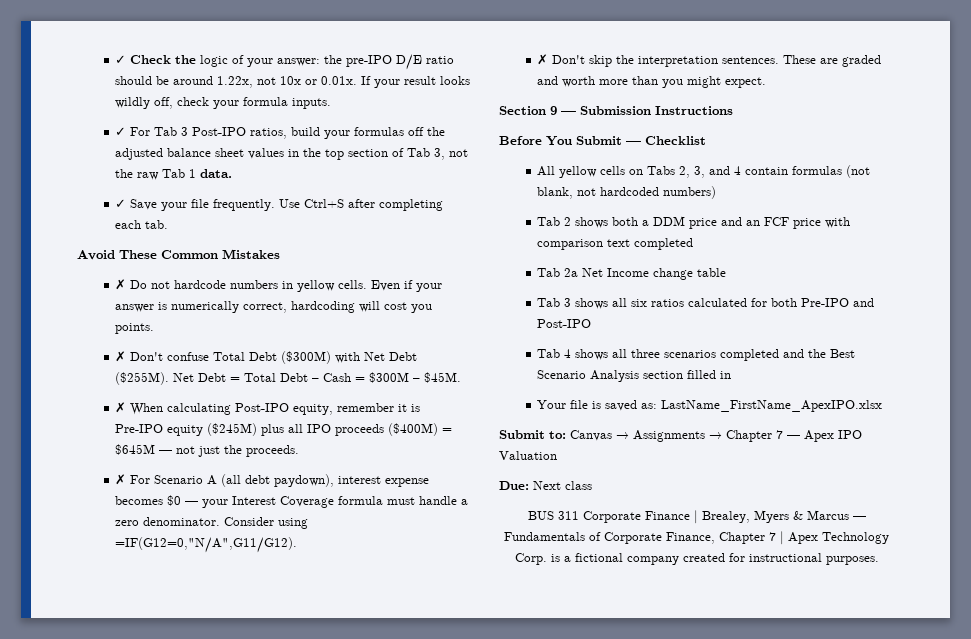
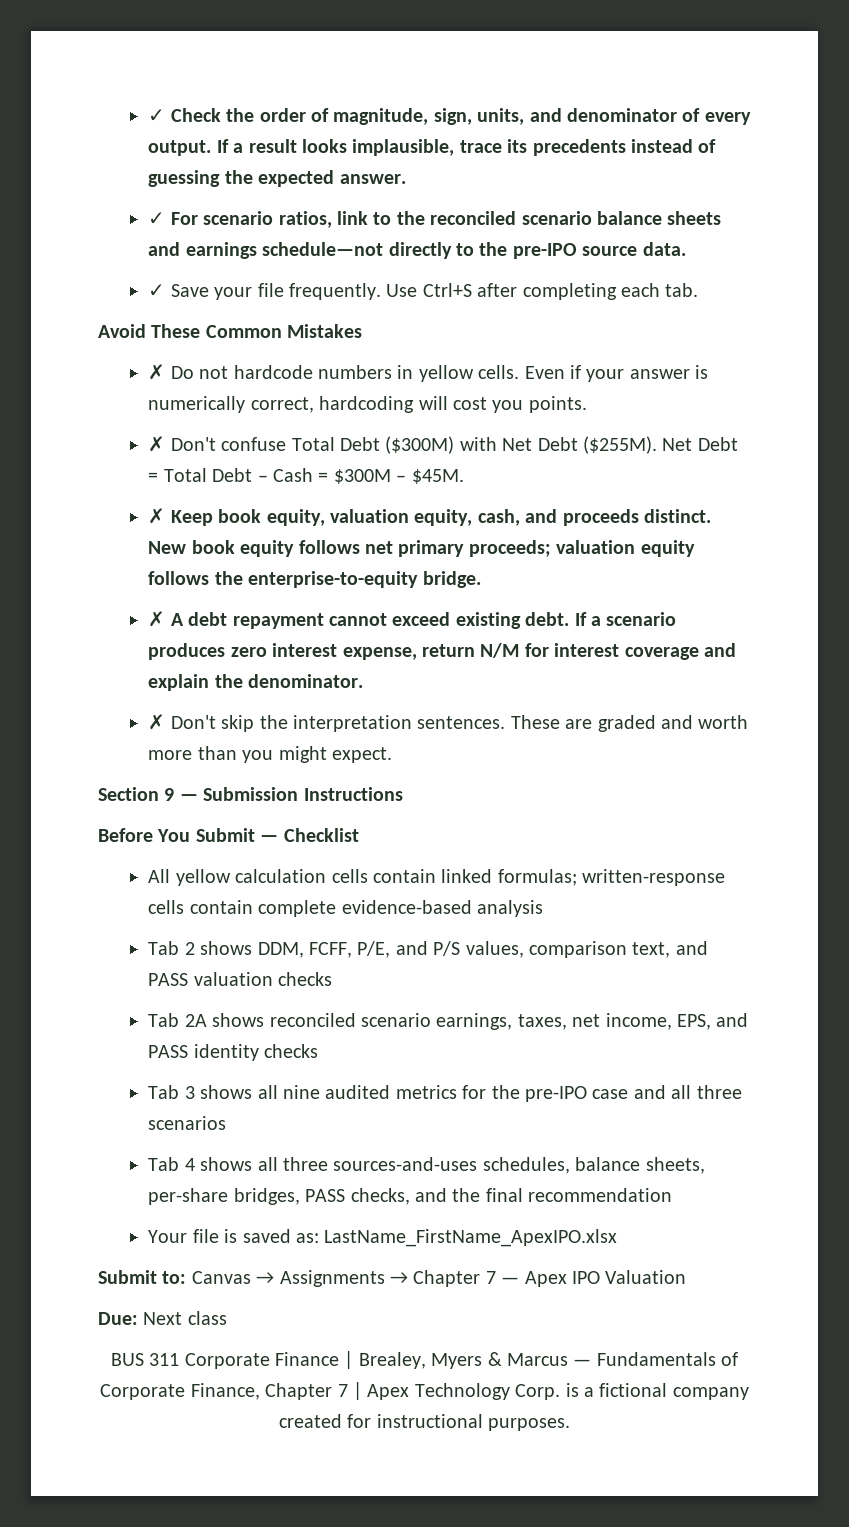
- ✓ Check the logic of your answer: the pre-IPO D/E ratio should be around 1.22x, not 10x or 0.01x. If your result looks wildly off, check your formula inputs.
- ✓ For Tab 3 Post-IPO ratios, build your formulas off the adjusted balance sheet values in the top section of Tab 3, not the raw Tab 1 data.
+ ✓ Check the order of magnitude, sign, units, and denominator of every output. If a result looks implausible, trace its precedents instead of guessing the expected answer.
+ ✓ For scenario ratios, link to the reconciled scenario balance sheets and earnings schedule—not directly to the pre-IPO source data.
- ✗ When calculating Post-IPO equity, remember it is Pre-IPO equity ($245M) plus all IPO proceeds ($400M) = $645M — not just the proceeds.
- ✗ For Scenario A (all debt paydown), interest expense becomes $0 — your Interest Coverage formula must handle a zero denominator. Consider using =IF(G12=0,"N/A",G11/G12).
+ ✗ Keep book equity, valuation equity, cash, and proceeds distinct. New book equity follows net primary proceeds; valuation equity follows the enterprise-to-equity bridge.
+ ✗ A debt repayment cannot exceed existing debt. If a scenario produces zero interest expense, return N/M for interest coverage and explain the denominator.
- All yellow cells on Tabs 2, 3, and 4 contain formulas (not blank, not hardcoded numbers)
- Tab 2 shows both a DDM price and an FCF price with comparison text completed
- Tab 2a Net Income change table
- Tab 3 shows all six ratios calculated for both Pre-IPO and Post-IPO
+ All yellow calculation cells contain linked formulas; written-response cells contain complete evidence-based analysis
+ Tab 2 shows DDM, FCFF, P/E, and P/S values, comparison text, and PASS valuation checks
+ Tab 2A shows reconciled scenario earnings, taxes, net income, EPS, and PASS identity checks
+ Tab 3 shows all nine audited metrics for the pre-IPO case and all three scenarios
- Tab 4 shows all three scenarios completed and the Best Scenario Analysis section filled in
+ Tab 4 shows all three sources-and-uses schedules, balance sheets, per-share bridges, PASS checks, and the final recommendation

